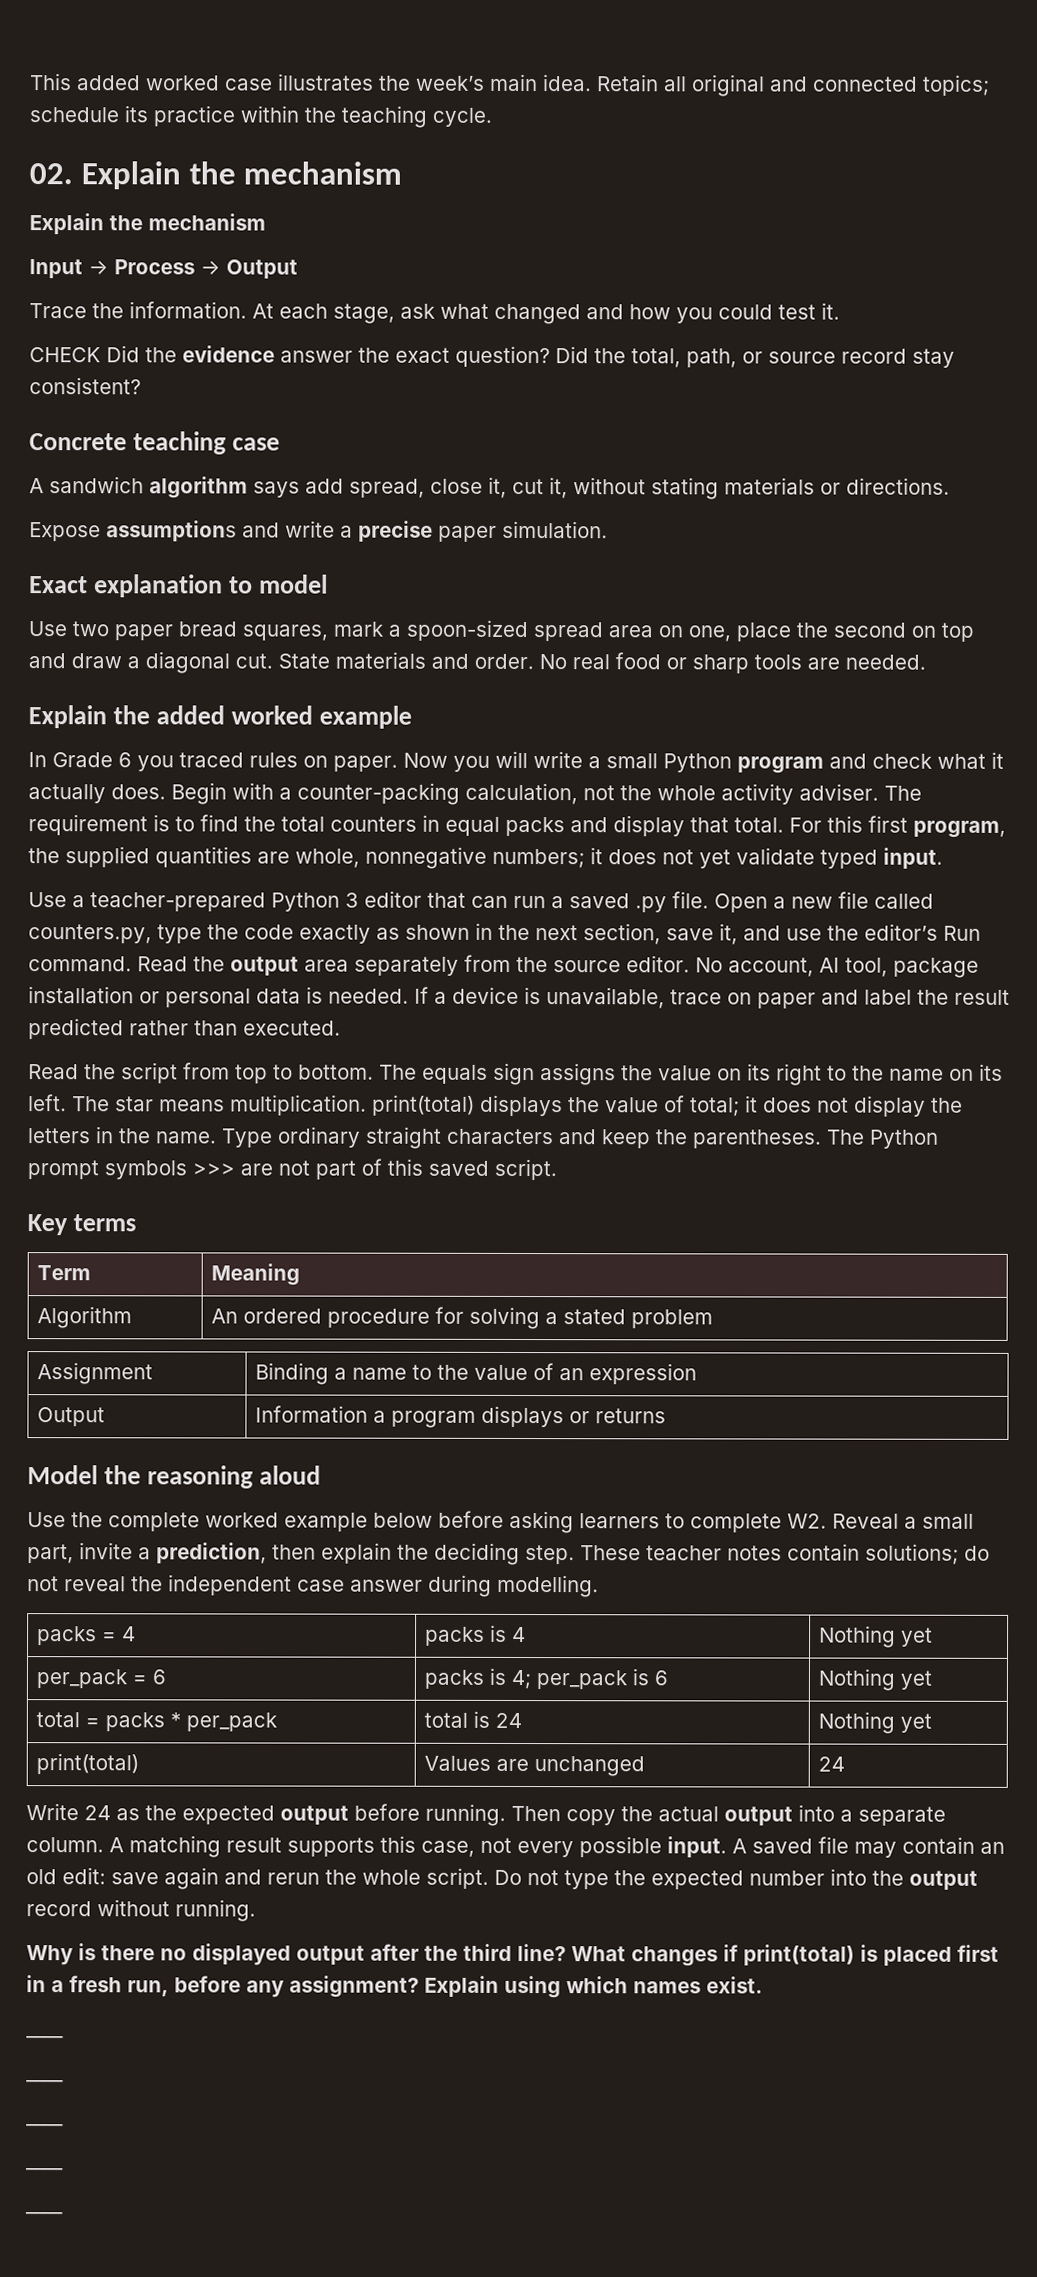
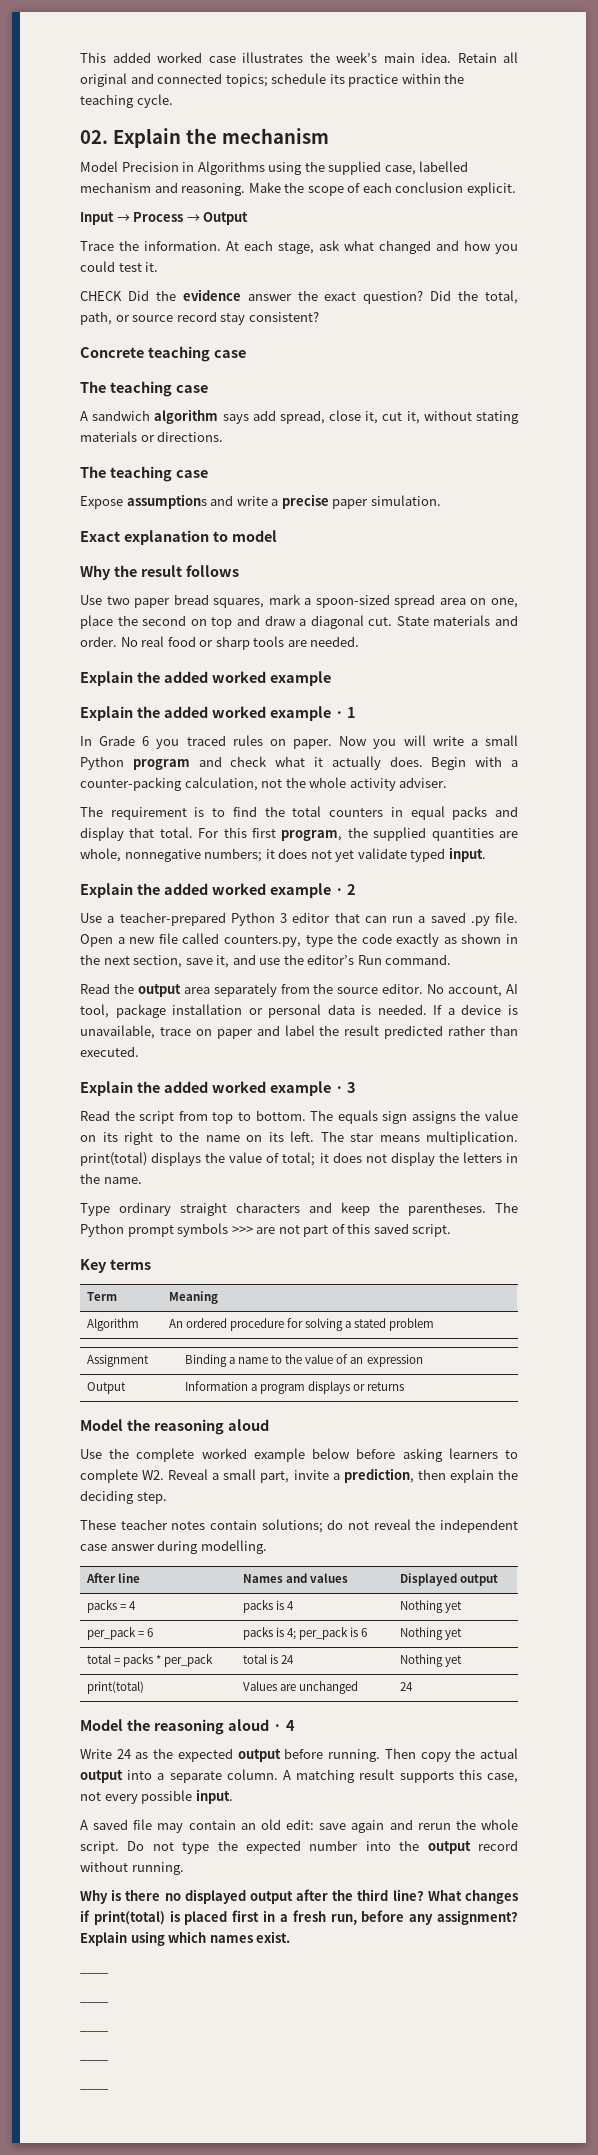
  02. Explain the mechanism
- Explain the mechanism
+ Model Precision in Algorithms using the supplied case, labelled mechanism and reasoning. Make the scope of each conclusion explicit.
  Concrete teaching case
+ The teaching case
  A sandwich algorithm says add spread, close it, cut it, without stating materials or directions.
+ The teaching case
+ Why the result follows
+ Explain the added worked example · 1
- Begin with a counter-packing calculation, not the whole activity adviser. The requirement is to find the total counters in equal packs and display that total.
+ Begin with a counter-packing calculation, not the whole activity adviser.
+ The requirement is to find the total counters in equal packs and display that total.
+ Explain the added worked example · 2
- Open a new file called counters.py, type the code exactly as shown in the next section, save it, and use the editor’s Run command. Read the output area separately from the source editor.
+ Open a new file called counters.py, type the code exactly as shown in the next section, save it, and use the editor’s Run command.
+ Read the output area separately from the source editor.
+ Explain the added worked example · 3
- The star means multiplication. print(total) displays the value of total; it does not display the letters in the name. Type ordinary straight characters and keep the parentheses.
+ The star means multiplication. print(total) displays the value of total; it does not display the letters in the name.
+ Type ordinary straight characters and keep the parentheses.
- Use the complete worked example below before asking learners to complete W2. Reveal a small part, invite a prediction, then explain the deciding step. These teacher notes contain solutions; do not reveal the independent case answer during modelling.
+ Use the complete worked example below before asking learners to complete W2. Reveal a small part, invite a prediction, then explain the deciding step.
+ These teacher notes contain solutions; do not reveal the independent case answer during modelling.
+ After line | Names and values | Displayed output
+ Model the reasoning aloud · 4
- A matching result supports this case, not every possible input. A saved file may contain an old edit: save again and rerun the whole script.
+ A matching result supports this case, not every possible input.
+ A saved file may contain an old edit: save again and rerun the whole script.

